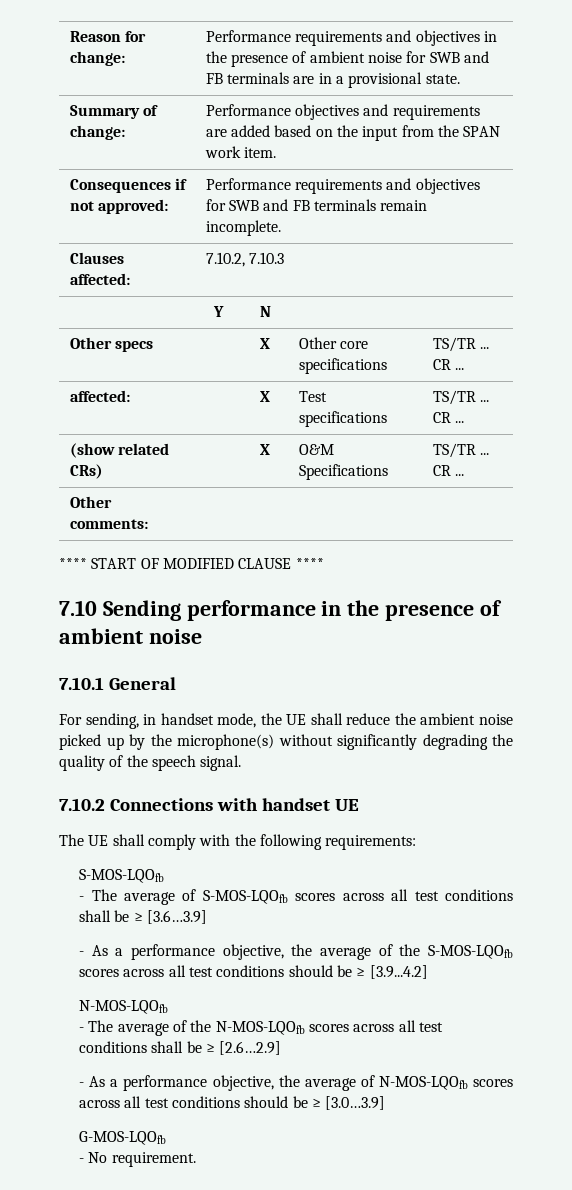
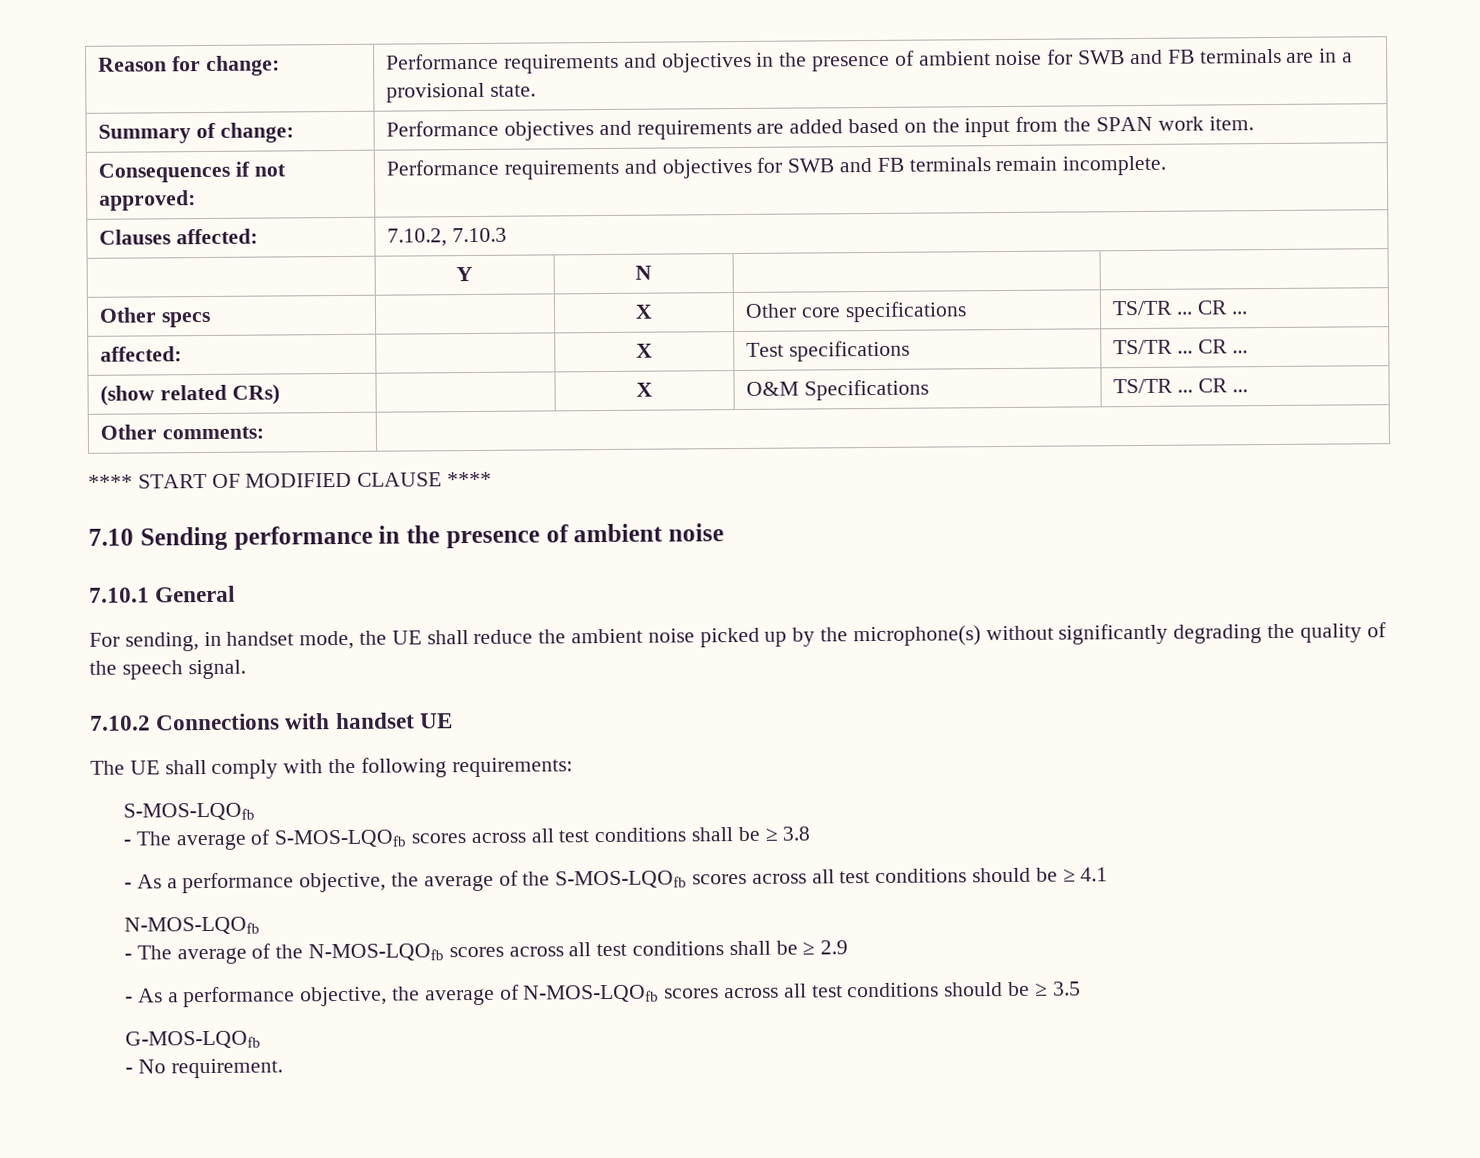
- - The average of S-MOS-LQOfb scores across all test conditions shall be ≥ [3.6…3.9]
+ - The average of S-MOS-LQOfb scores across all test conditions shall be ≥ 3.8
- - As a performance objective, the average of the S-MOS-LQOfb scores across all test conditions should be ≥ [3.9...4.2]
+ - As a performance objective, the average of the S-MOS-LQOfb scores across all test conditions should be ≥ 4.1
- - The average of the N-MOS-LQOfb scores across all test conditions shall be ≥ [2.6…2.9]
+ - The average of the N-MOS-LQOfb scores across all test conditions shall be ≥ 2.9
- - As a performance objective, the average of N-MOS-LQOfb scores across all test conditions should be ≥ [3.0…3.9]
+ - As a performance objective, the average of N-MOS-LQOfb scores across all test conditions should be ≥ 3.5

